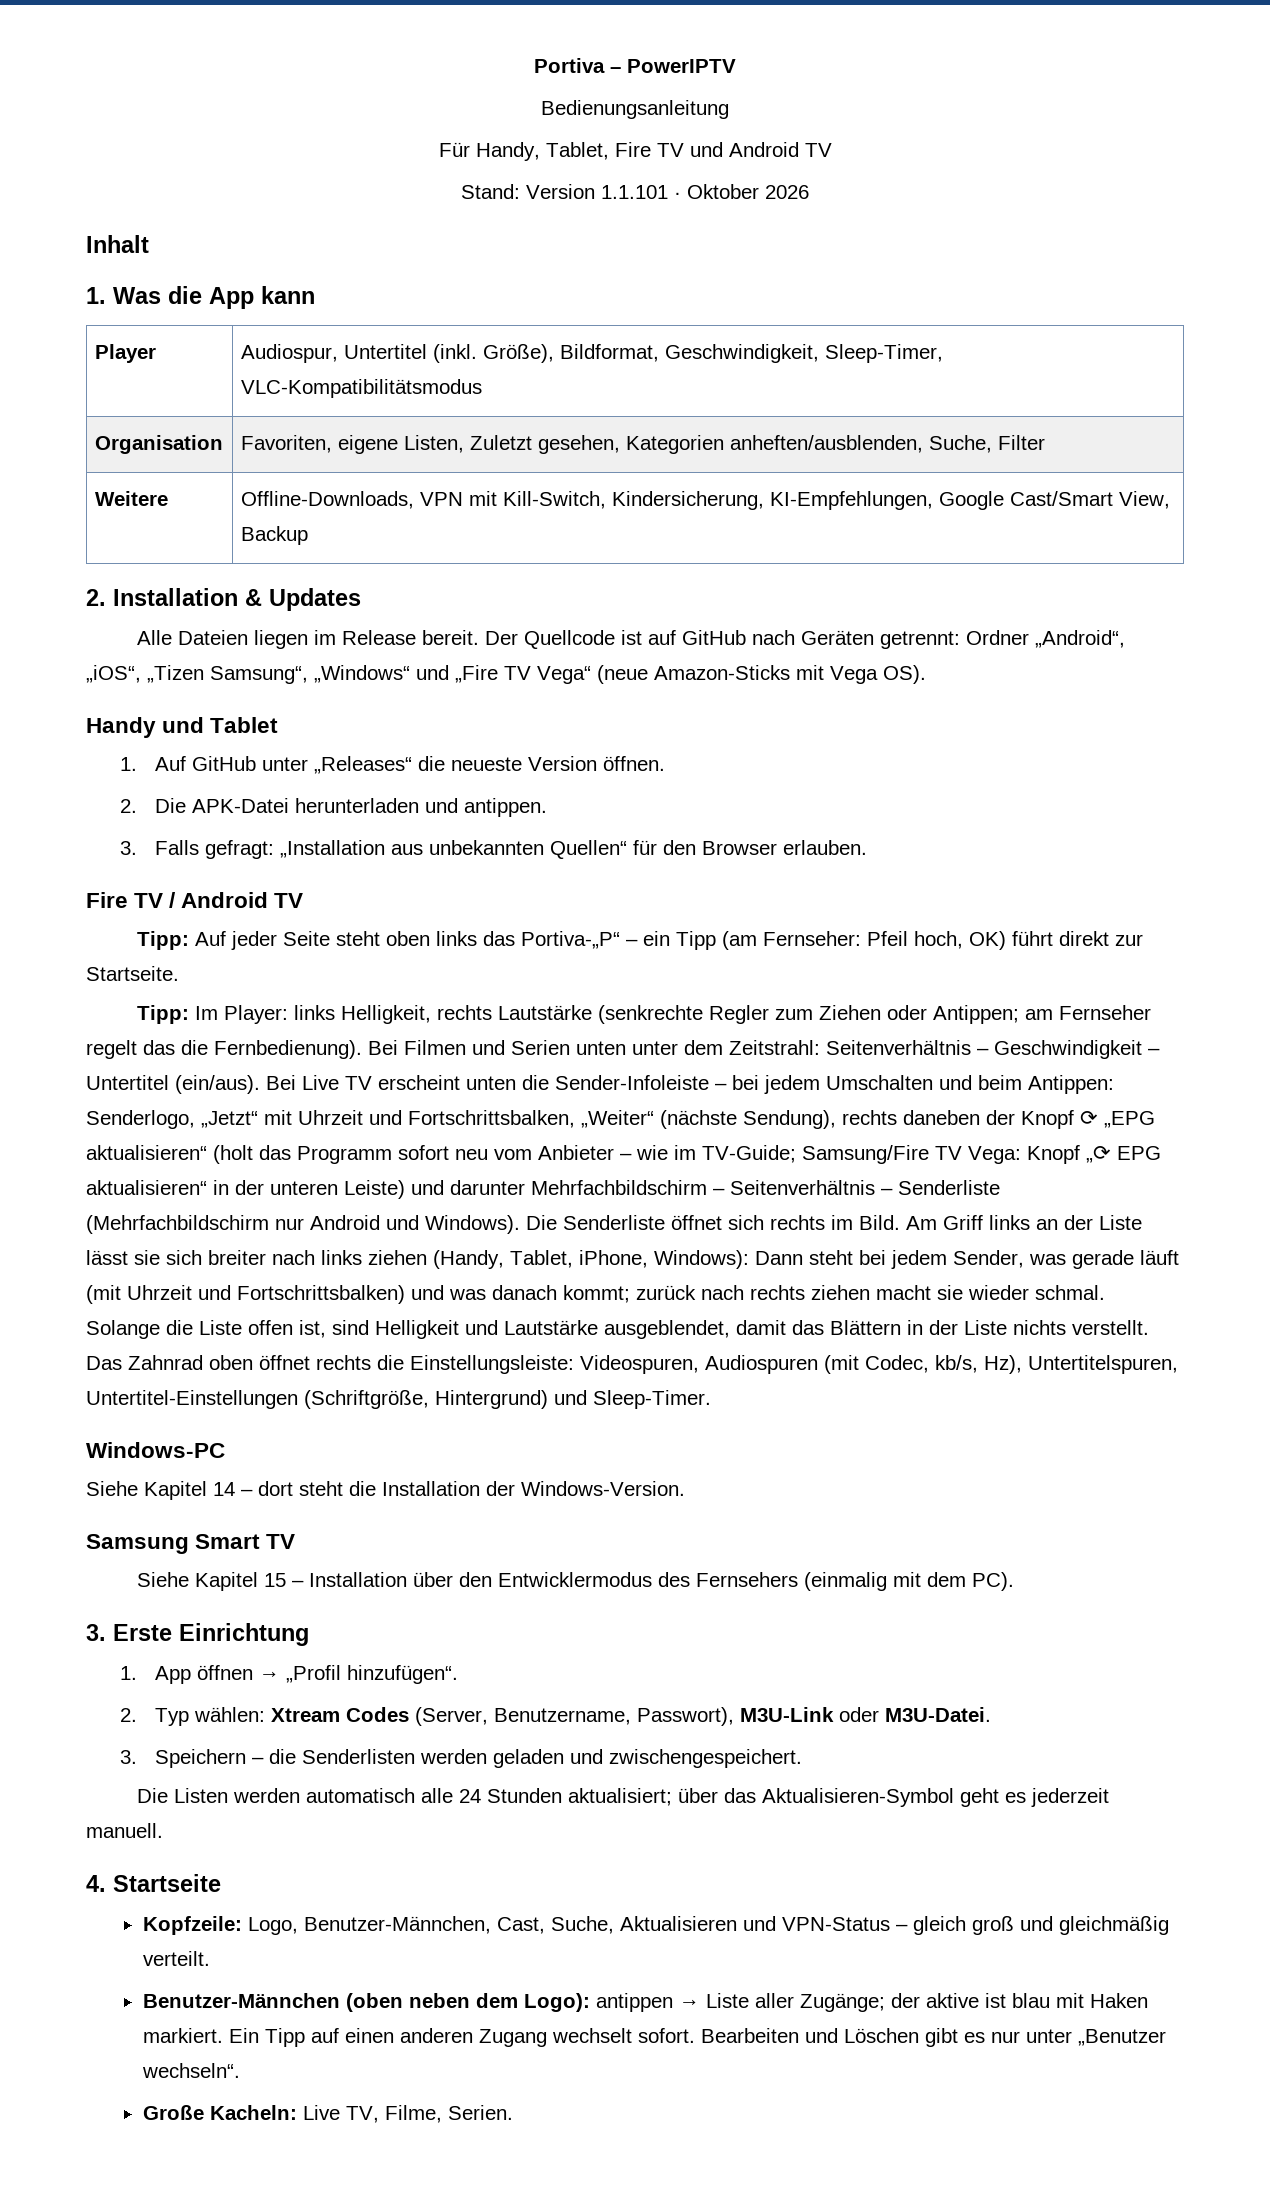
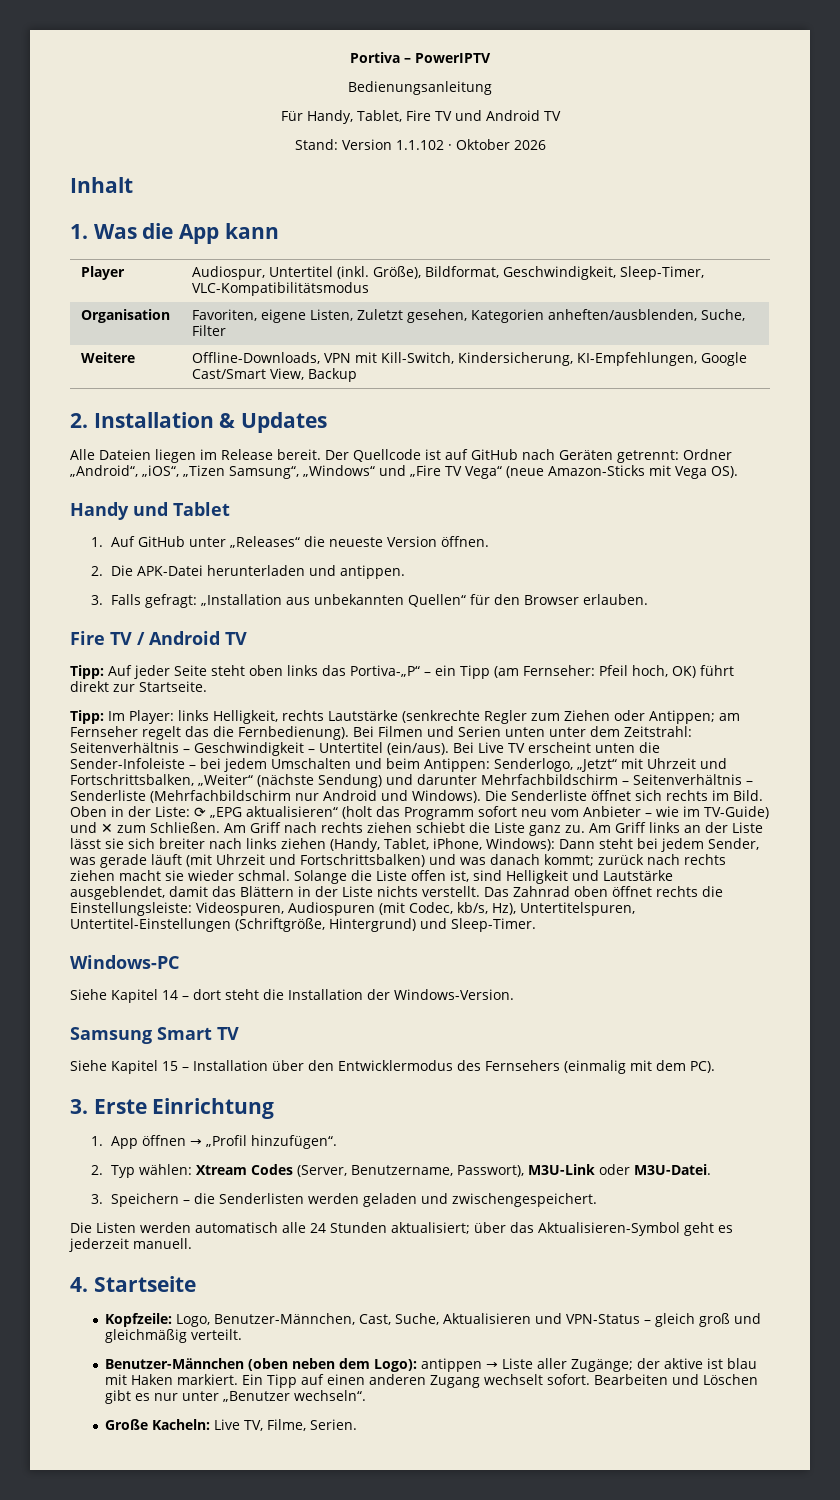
- Stand: Version 1.1.101 · Oktober 2026
+ Stand: Version 1.1.102 · Oktober 2026
- Bei Live TV erscheint unten die Sender-Infoleiste – bei jedem Umschalten und beim Antippen: Senderlogo, „Jetzt“ mit Uhrzeit und Fortschrittsbalken, „Weiter“ (nächste Sendung), rechts daneben der Knopf ⟳ „EPG aktualisieren“ (holt das Programm sofort neu vom Anbieter – wie im TV-Guide; Samsung/Fire TV Vega: Knopf „⟳ EPG aktualisieren“ in der unteren Leiste) und darunter Mehrfachbildschirm – Seitenverhältnis – Senderliste (Mehrfachbildschirm nur Android und Windows).
+ Bei Live TV erscheint unten die Sender-Infoleiste – bei jedem Umschalten und beim Antippen: Senderlogo, „Jetzt“ mit Uhrzeit und Fortschrittsbalken, „Weiter“ (nächste Sendung) und darunter Mehrfachbildschirm – Seitenverhältnis – Senderliste (Mehrfachbildschirm nur Android und Windows).
+ Oben in der Liste: ⟳ „EPG aktualisieren“ (holt das Programm sofort neu vom Anbieter – wie im TV-Guide) und ✕ zum Schließen. Am Griff nach rechts ziehen schiebt die Liste ganz zu.

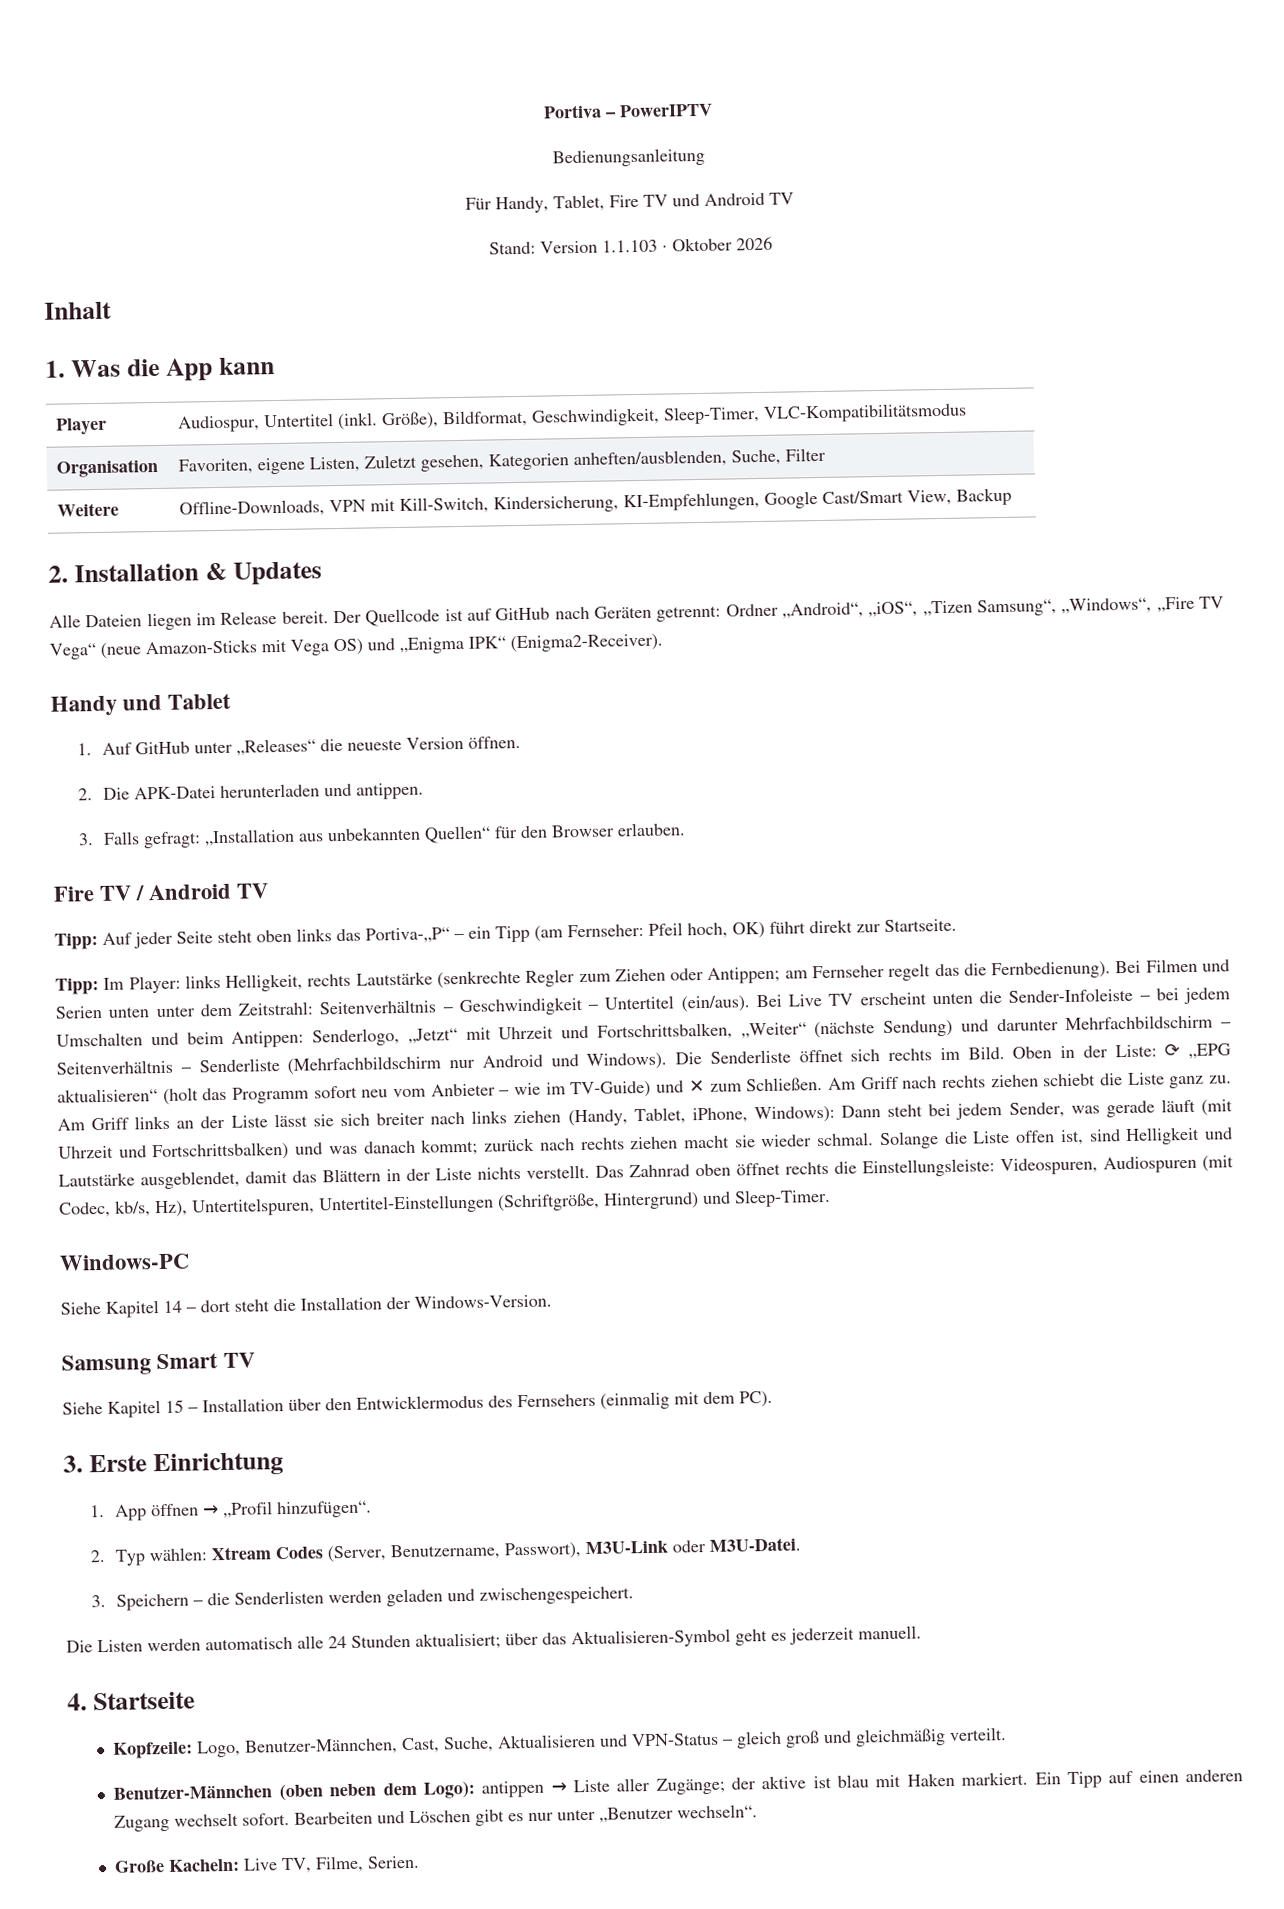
- Stand: Version 1.1.102 · Oktober 2026
+ Stand: Version 1.1.103 · Oktober 2026
- Der Quellcode ist auf GitHub nach Geräten getrennt: Ordner „Android“, „iOS“, „Tizen Samsung“, „Windows“ und „Fire TV Vega“ (neue Amazon-Sticks mit Vega OS).
+ Der Quellcode ist auf GitHub nach Geräten getrennt: Ordner „Android“, „iOS“, „Tizen Samsung“, „Windows“, „Fire TV Vega“ (neue Amazon-Sticks mit Vega OS) und „Enigma IPK“ (Enigma2-Receiver).

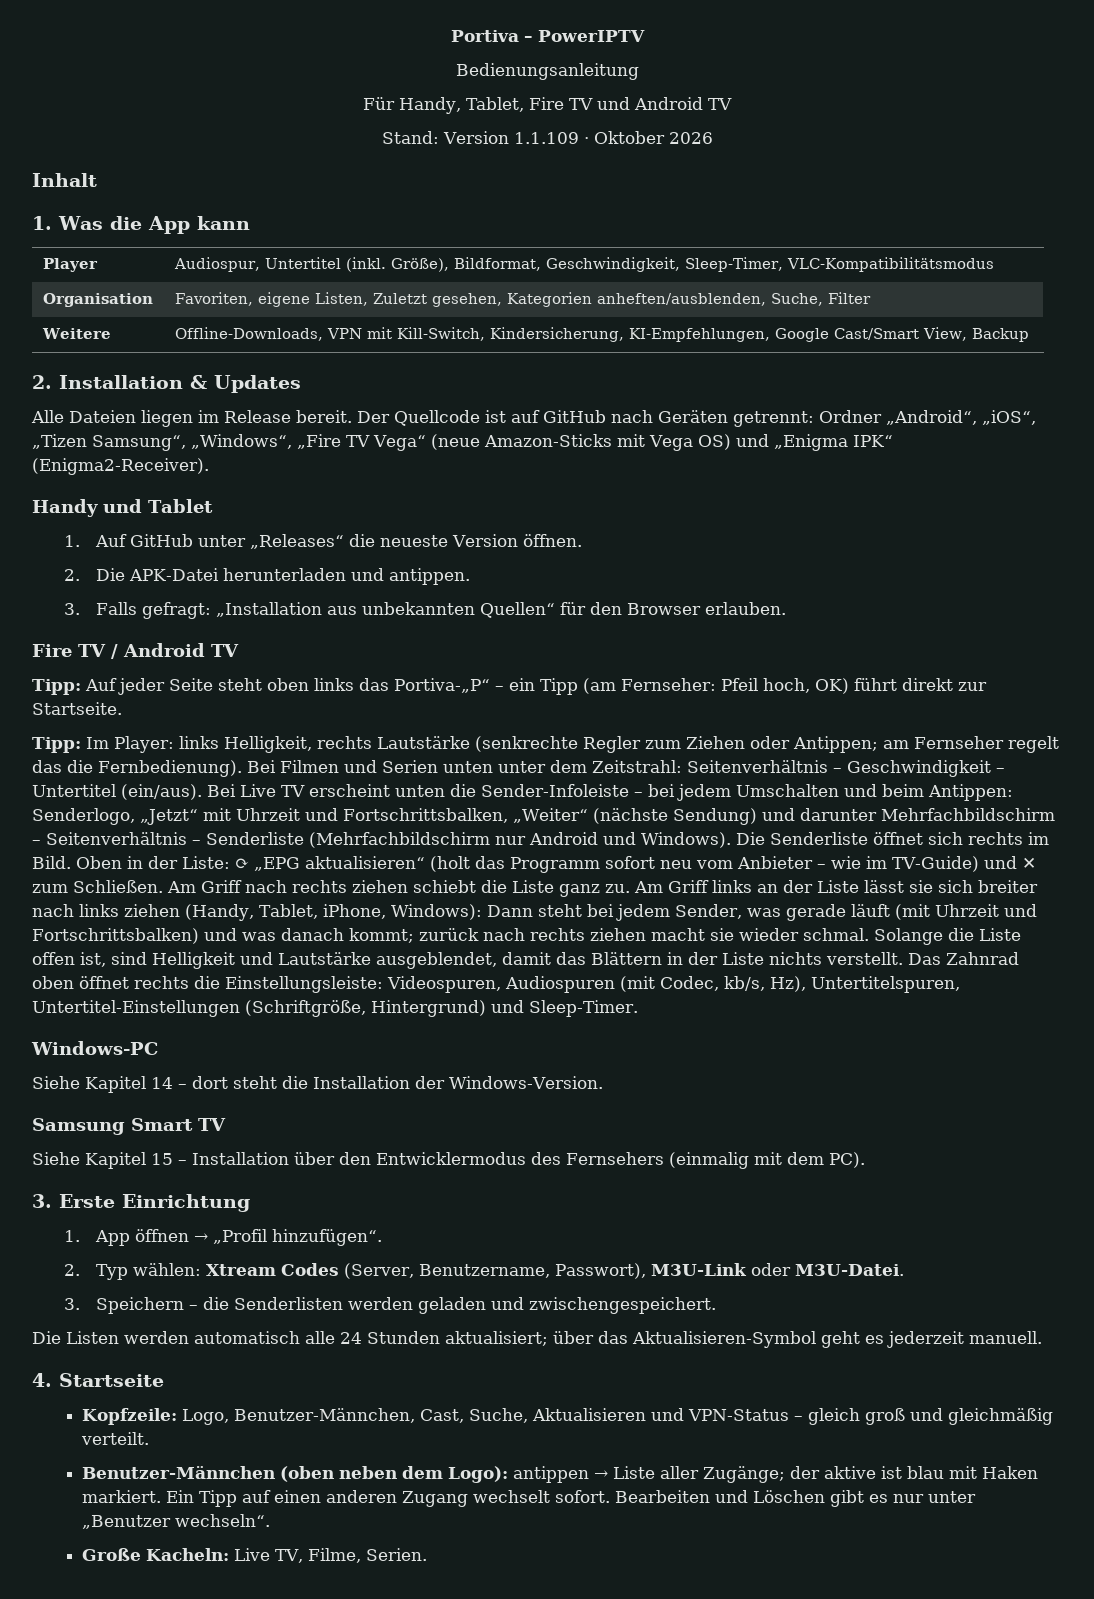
- Stand: Version 1.1.103 · Oktober 2026
+ Stand: Version 1.1.109 · Oktober 2026

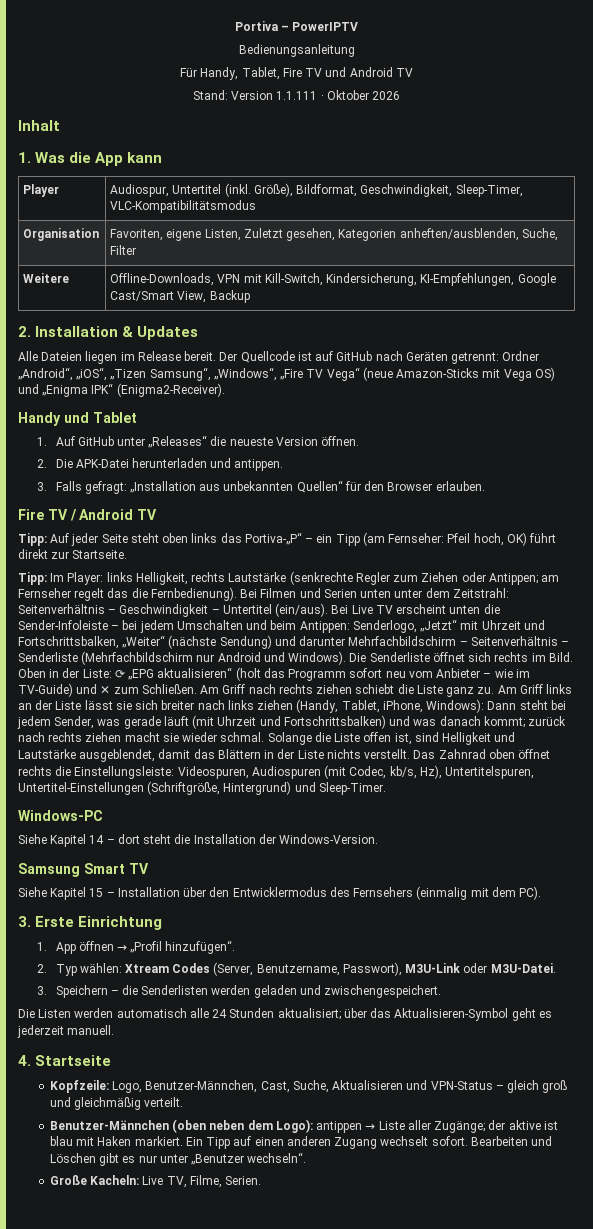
- Stand: Version 1.1.109 · Oktober 2026
+ Stand: Version 1.1.111 · Oktober 2026

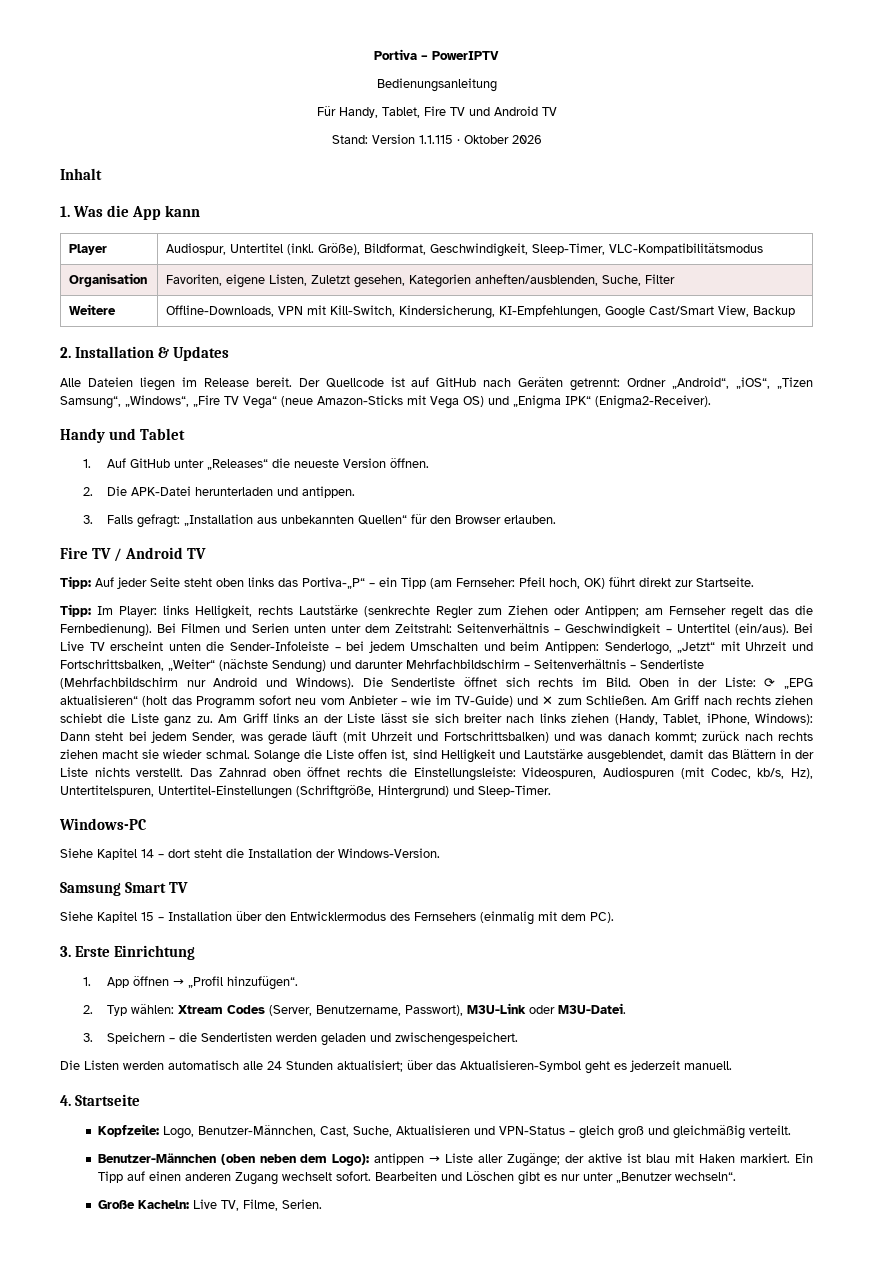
- Stand: Version 1.1.111 · Oktober 2026
+ Stand: Version 1.1.115 · Oktober 2026

